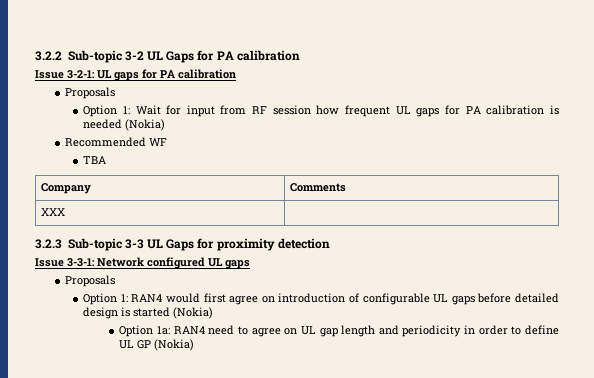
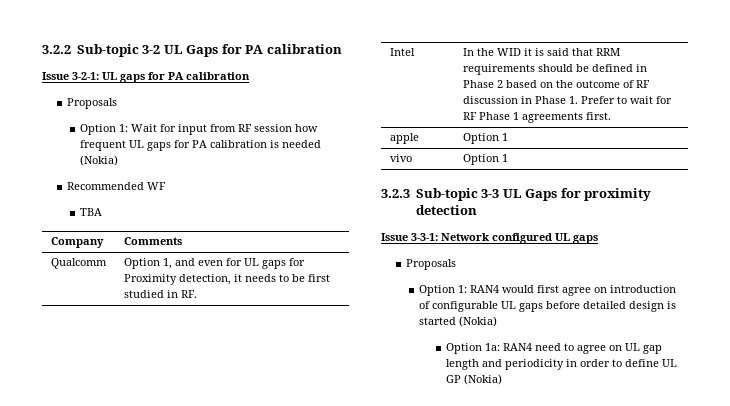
- XXX |
+ Qualcomm | Option 1, and even for UL gaps for Proximity detection, it needs to be first studied in RF.
+ Intel | In the WID it is said that RRM requirements should be defined in Phase 2 based on the outcome of RF discussion in Phase 1. Prefer to wait for RF Phase 1 agreements first.
+ apple | Option 1
+ vivo | Option 1

